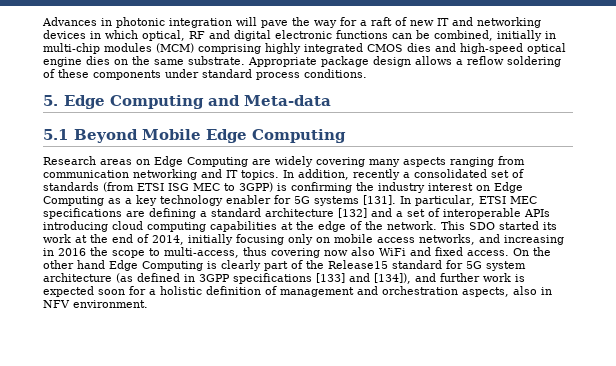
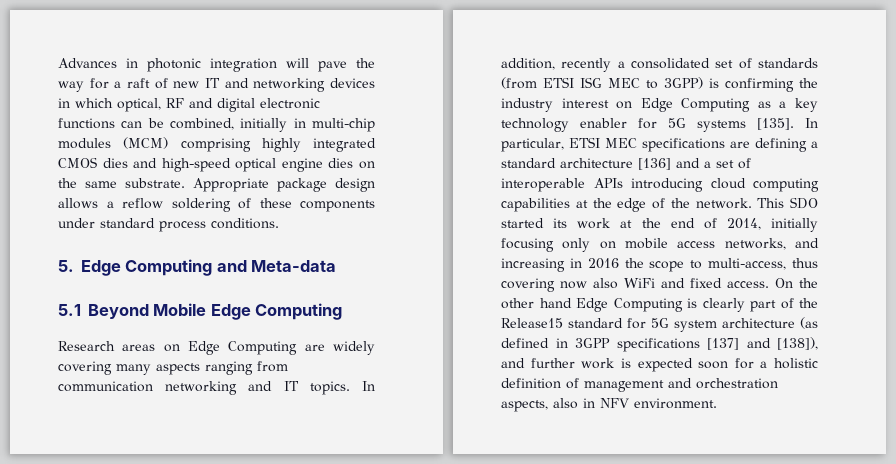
- In addition, recently a consolidated set of standards (from ETSI ISG MEC to 3GPP) is confirming the industry interest on Edge Computing as a key technology enabler for 5G systems [131].
+ In addition, recently a consolidated set of standards (from ETSI ISG MEC to 3GPP) is confirming the industry interest on Edge Computing as a key technology enabler for 5G systems [135].
- In particular, ETSI MEC specifications are defining a standard architecture [132] and a set of interoperable APIs introducing cloud computing capabilities at the edge of the network.
+ In particular, ETSI MEC specifications are defining a standard architecture [136] and a set of interoperable APIs introducing cloud computing capabilities at the edge of the network.
- On the other hand Edge Computing is clearly part of the Release15 standard for 5G system architecture (as defined in 3GPP specifications [133] and [134]), and further work is expected soon for a holistic definition of management and orchestration aspects, also in NFV environment.
+ On the other hand Edge Computing is clearly part of the Release15 standard for 5G system architecture (as defined in 3GPP specifications [137] and [138]), and further work is expected soon for a holistic definition of management and orchestration aspects, also in NFV environment.

